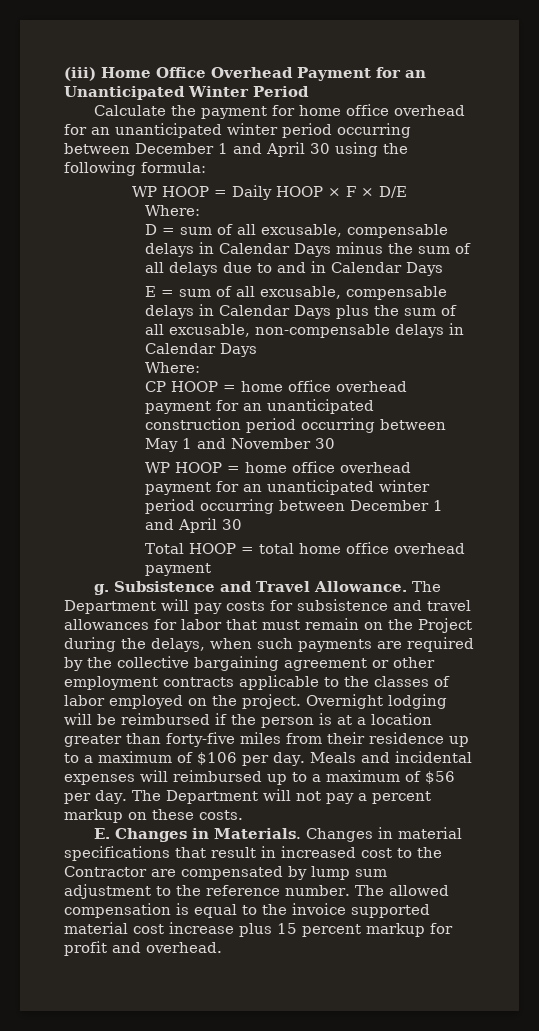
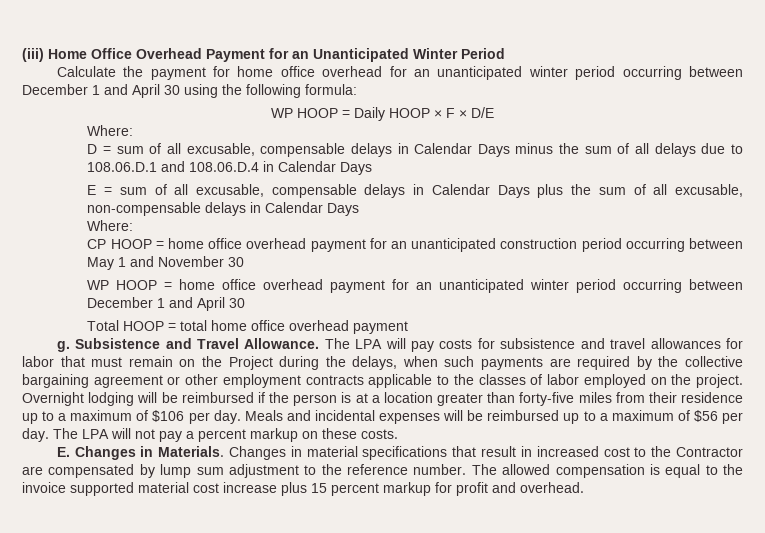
- D = sum of all excusable, compensable delays in Calendar Days minus the sum of all delays due to and in Calendar Days
+ D = sum of all excusable, compensable delays in Calendar Days minus the sum of all delays due to 108.06.D.1 and 108.06.D.4 in Calendar Days
- The Department will pay costs for subsistence and travel allowances for labor that must remain on the Project during the delays, when such payments are required by the collective bargaining agreement or other employment contracts applicable to the classes of labor employed on the project.
+ The LPA will pay costs for subsistence and travel allowances for labor that must remain on the Project during the delays, when such payments are required by the collective bargaining agreement or other employment contracts applicable to the classes of labor employed on the project.
- Meals and incidental expenses will reimbursed up to a maximum of $56 per day.
+ Meals and incidental expenses will be reimbursed up to a maximum of $56 per day.
- The Department will not pay a percent markup on these costs.
+ The LPA will not pay a percent markup on these costs.

